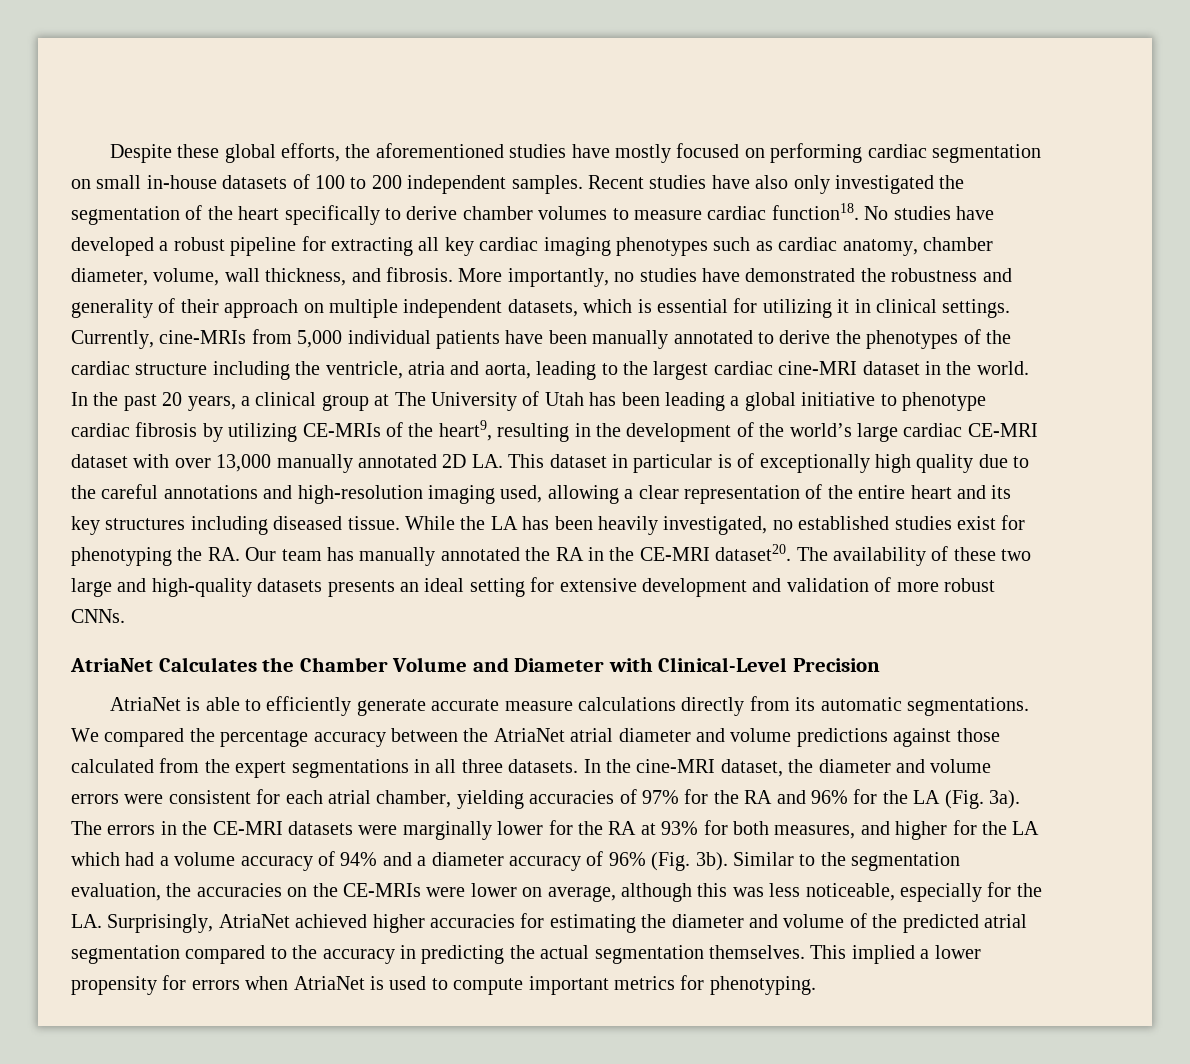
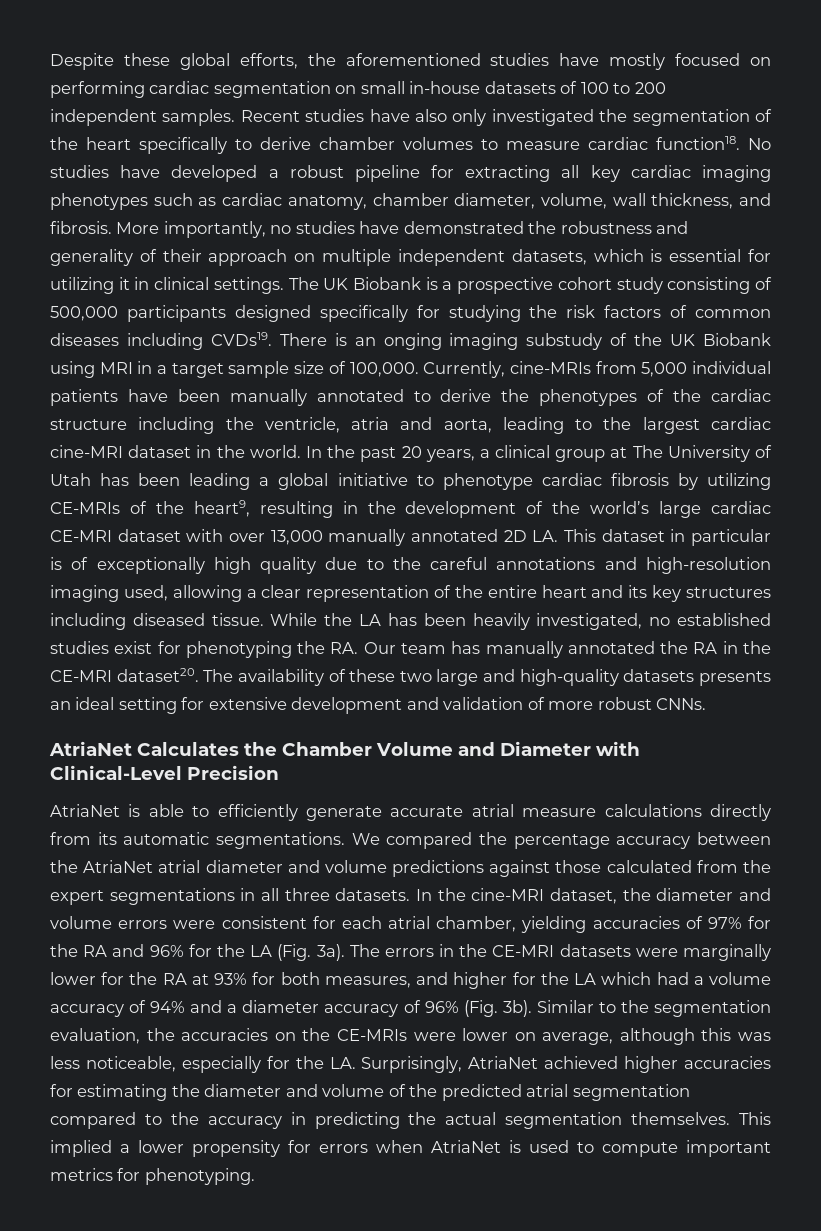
+ The UK Biobank is a prospective cohort study consisting of 500,000 participants designed specifically for studying the risk factors of common diseases including CVDs19. There is an onging imaging substudy of the UK Biobank using MRI in a target sample size of 100,000.
- AtriaNet is able to efficiently generate accurate measure calculations directly from its automatic segmentations.
+ AtriaNet is able to efficiently generate accurate atrial measure calculations directly from its automatic segmentations.

